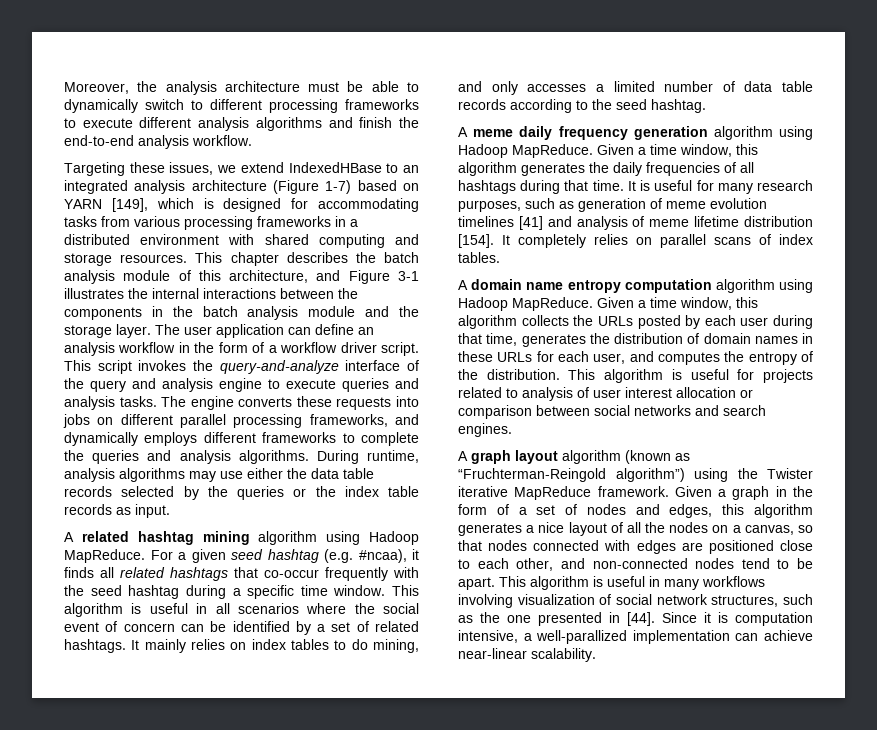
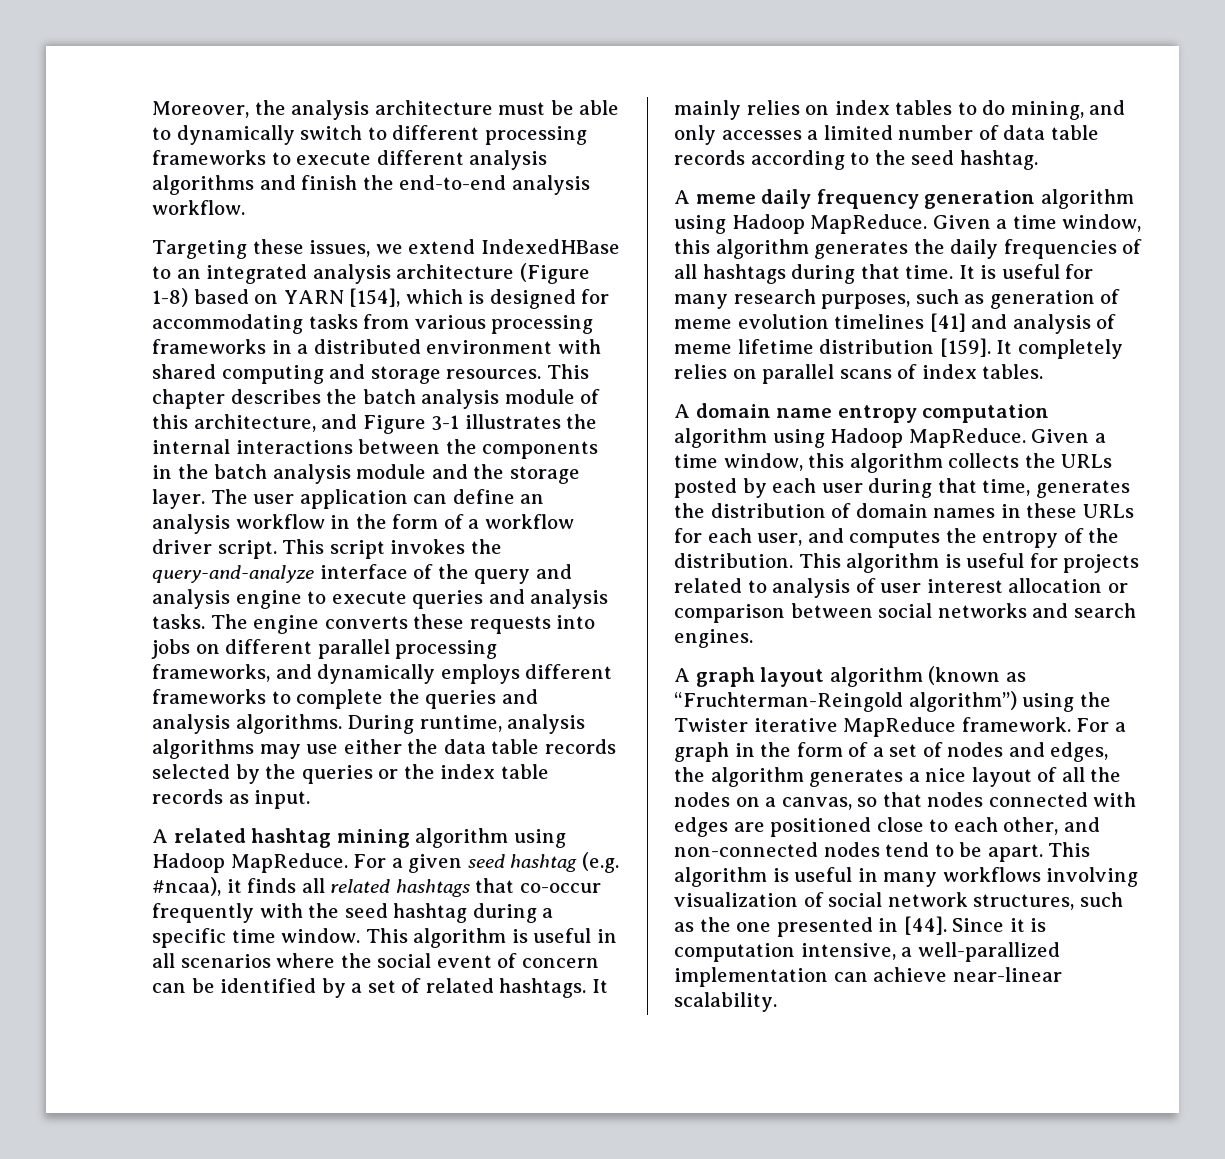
- Targeting these issues, we extend IndexedHBase to an integrated analysis architecture (Figure 1-7) based on YARN [149], which is designed for accommodating tasks from various processing frameworks in a distributed environment with shared computing and storage resources.
+ Targeting these issues, we extend IndexedHBase to an integrated analysis architecture (Figure 1-8) based on YARN [154], which is designed for accommodating tasks from various processing frameworks in a distributed environment with shared computing and storage resources.
- It is useful for many research purposes, such as generation of meme evolution timelines [41] and analysis of meme lifetime distribution [154].
+ It is useful for many research purposes, such as generation of meme evolution timelines [41] and analysis of meme lifetime distribution [159].
- Given a graph in the form of a set of nodes and edges, this algorithm generates a nice layout of all the nodes on a canvas, so that nodes connected with edges are positioned close to each other, and non-connected nodes tend to be apart.
+ For a graph in the form of a set of nodes and edges, the algorithm generates a nice layout of all the nodes on a canvas, so that nodes connected with edges are positioned close to each other, and non-connected nodes tend to be apart.

